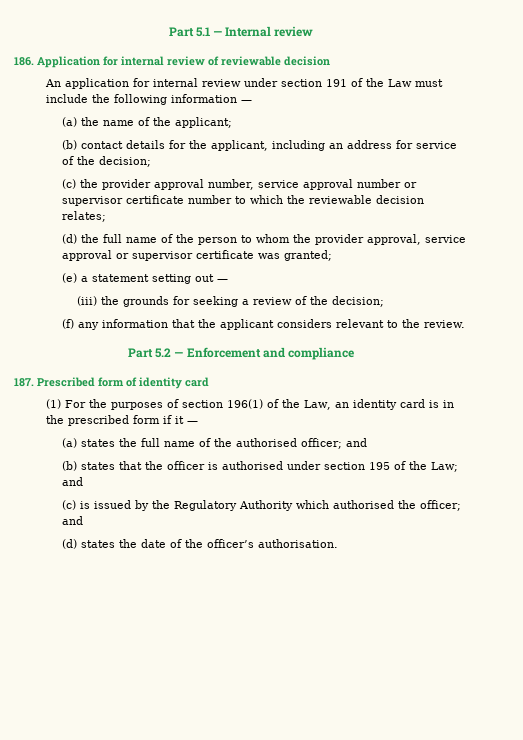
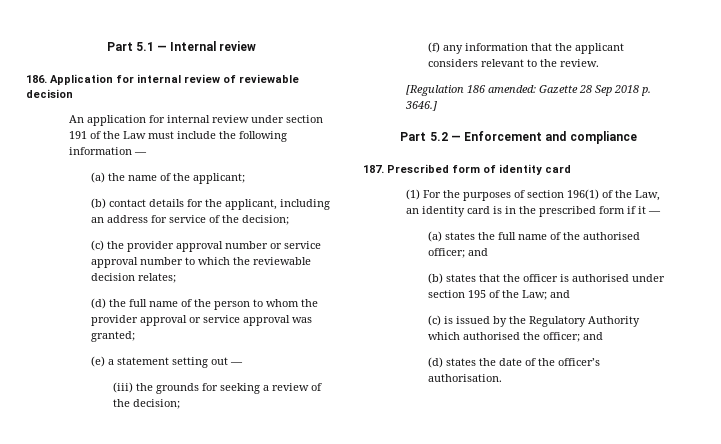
- (c) the provider approval number, service approval number or supervisor certificate number to which the reviewable decision relates;
+ (c) the provider approval number or service approval number to which the reviewable decision relates;
- (d) the full name of the person to whom the provider approval, service approval or supervisor certificate was granted;
+ (d) the full name of the person to whom the provider approval or service approval was granted;
+ [Regulation 186 amended: Gazette 28 Sep 2018 p. 3646.]

